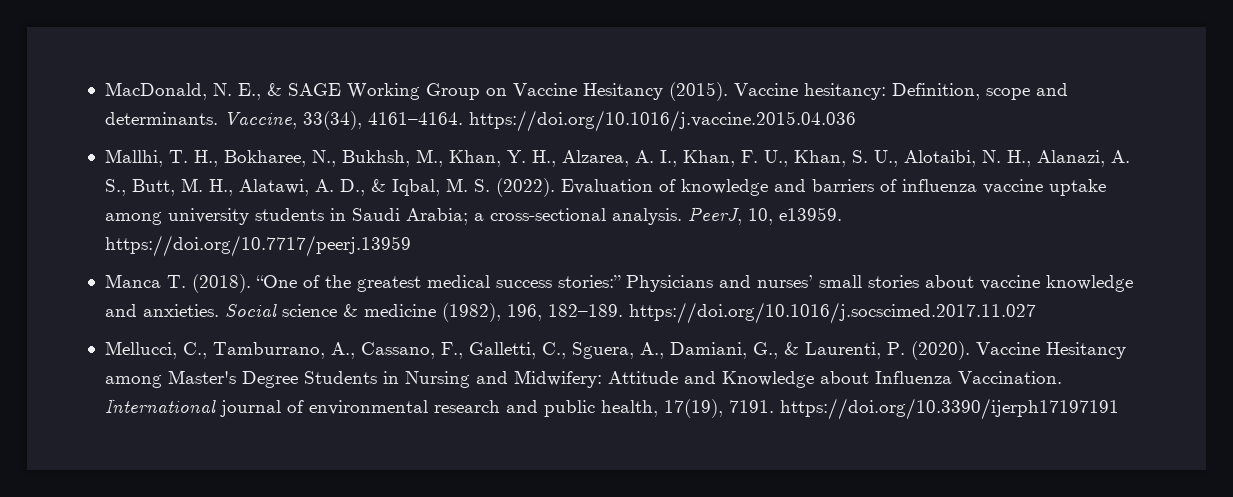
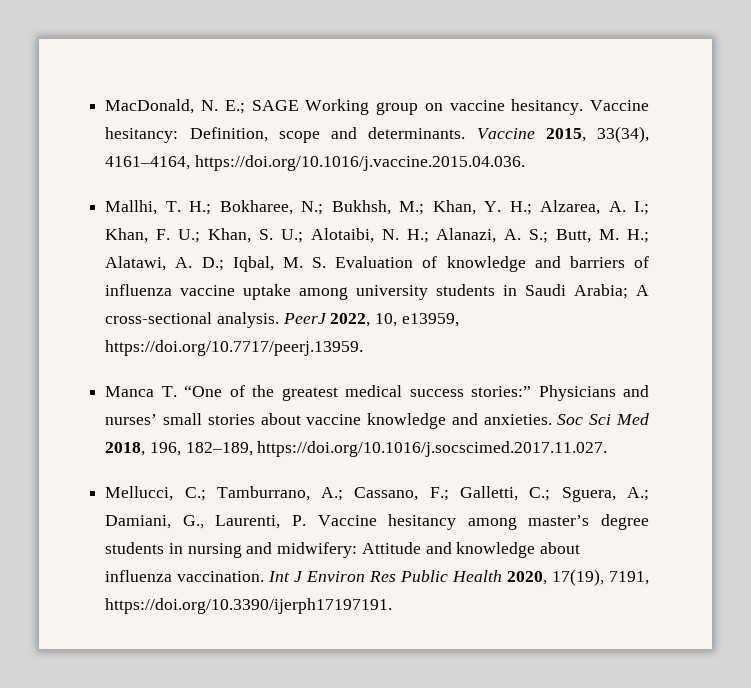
- MacDonald, N. E., & SAGE Working Group on Vaccine Hesitancy (2015).
+ MacDonald, N. E.; SAGE Working group on vaccine hesitancy.
- Vaccine, 33(34), 4161–4164. https://doi.org/10.1016/j.vaccine.2015.04.036
- Mallhi, T. H., Bokharee, N., Bukhsh, M., Khan, Y. H., Alzarea, A. I., Khan, F. U., Khan, S. U., Alotaibi, N. H., Alanazi, A. S., Butt, M. H., Alatawi, A. D., & Iqbal, M. S. (2022). Evaluation of knowledge and barriers of influenza vaccine uptake among university students in Saudi Arabia; a cross-sectional analysis.
+ Vaccine 2015, 33(34), 4161–4164, https://doi.org/10.1016/j.vaccine.2015.04.036.
+ Mallhi, T. H.; Bokharee, N.; Bukhsh, M.; Khan, Y. H.; Alzarea, A. I.; Khan, F. U.; Khan, S. U.; Alotaibi, N. H.; Alanazi, A. S.; Butt, M. H.; Alatawi, A. D.; Iqbal, M. S. Evaluation of knowledge and barriers of influenza vaccine uptake among university students in Saudi Arabia; A cross-sectional analysis.
- PeerJ, 10, e13959. https://doi.org/10.7717/peerj.13959
+ PeerJ 2022, 10, e13959, https://doi.org/10.7717/peerj.13959.
- Manca T. (2018). “One of the greatest medical success stories:” Physicians and nurses’ small stories about vaccine knowledge and anxieties.
+ Manca T. “One of the greatest medical success stories:” Physicians and nurses’ small stories about vaccine knowledge and anxieties.
- Social science & medicine (1982), 196, 182–189. https://doi.org/10.1016/j.socscimed.2017.11.027
- Mellucci, C., Tamburrano, A., Cassano, F., Galletti, C., Sguera, A., Damiani, G., & Laurenti, P. (2020). Vaccine Hesitancy among Master's Degree Students in Nursing and Midwifery: Attitude and Knowledge about Influenza Vaccination. International journal of environmental research and public health, 17(19), 7191. https://doi.org/10.3390/ijerph17197191
+ Soc Sci Med 2018, 196, 182–189, https://doi.org/10.1016/j.socscimed.2017.11.027.
+ Mellucci, C.; Tamburrano, A.; Cassano, F.; Galletti, C.; Sguera, A.; Damiani, G., Laurenti, P. Vaccine hesitancy among master’s degree students in nursing and midwifery: Attitude and knowledge about influenza vaccination. Int J Environ Res Public Health 2020, 17(19), 7191, https://doi.org/10.3390/ijerph17197191.

